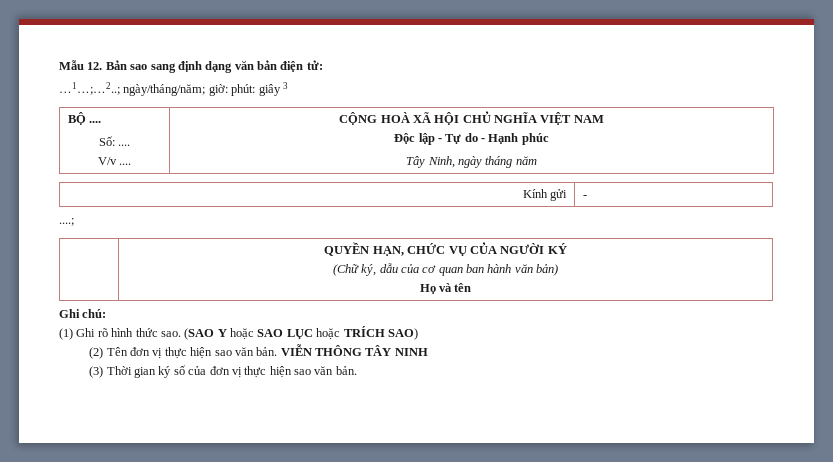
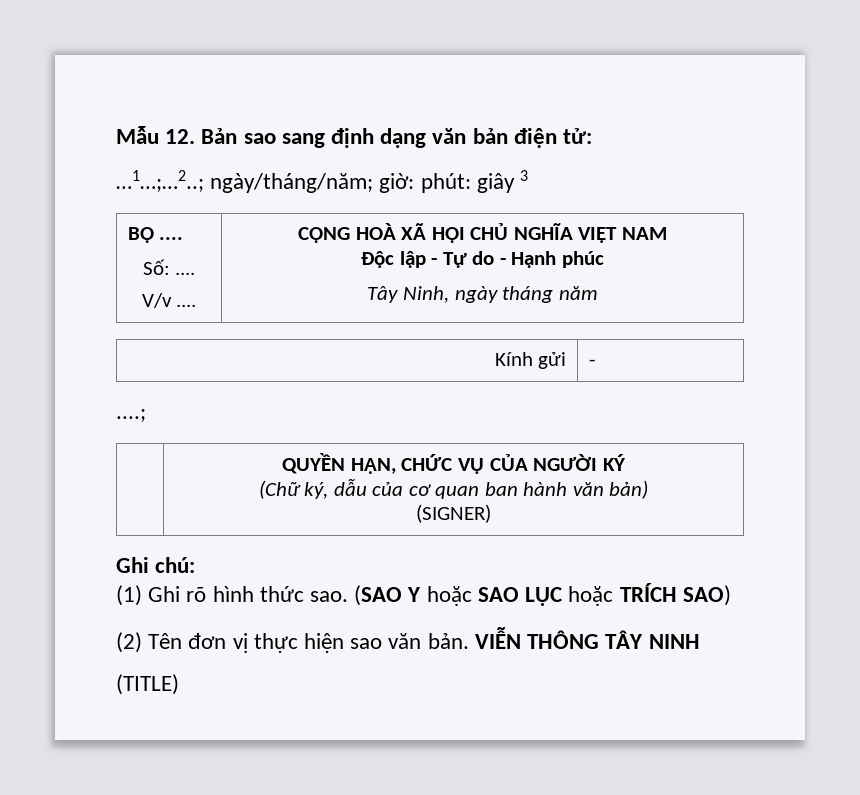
  | QUYỀN HẠN, CHỨC VỤ CỦA NGƯỜI KÝ
  (Chữ ký, dẫu của cơ quan ban hành văn bản)
- Họ và tên
+ (SIGNER)
- (3) Thời gian ký số của đơn vị thực hiện sao văn bản.
+ (TITLE)

